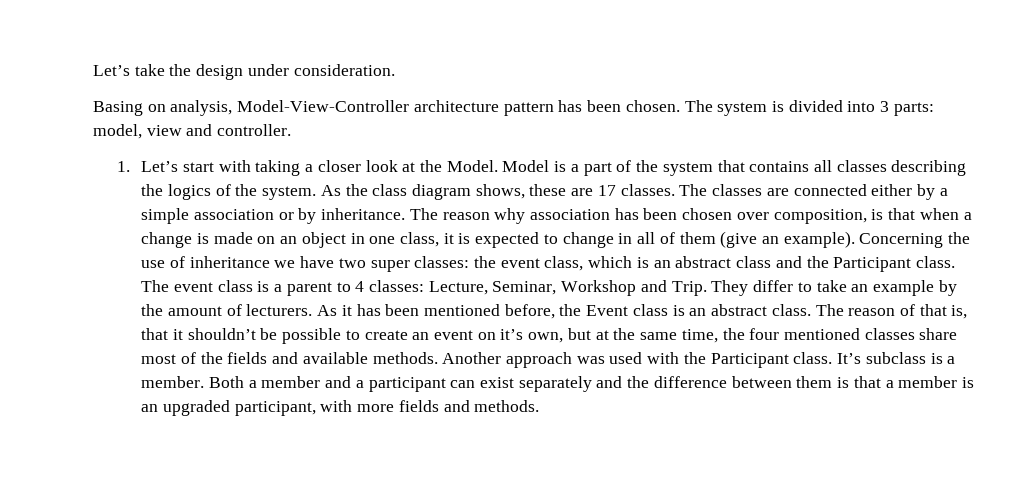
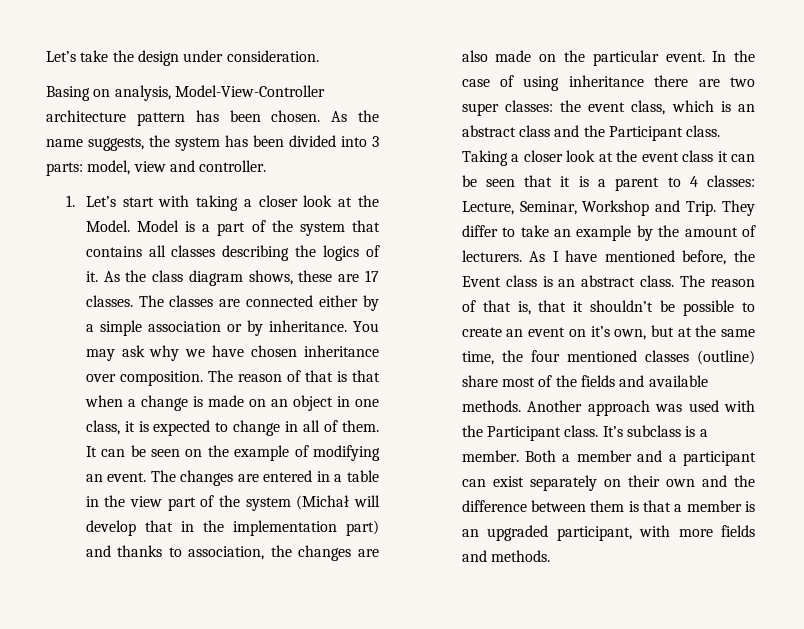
- The system is divided into 3 parts: model, view and controller.
+ As the name suggests, the system has been divided into 3 parts: model, view and controller.
- Model is a part of the system that contains all classes describing the logics of the system.
+ Model is a part of the system that contains all classes describing the logics of it.
- The reason why association has been chosen over composition, is that when a change is made on an object in one class, it is expected to change in all of them (give an example). Concerning the use of inheritance we have two super classes: the event class, which is an abstract class and the Participant class.
+ You may ask why we have chosen inheritance over composition. The reason of that is that when a change is made on an object in one class, it is expected to change in all of them. It can be seen on the example of modifying an event. The changes are entered in a table in the view part of the system (Michał will develop that in the implementation part) and thanks to association, the changes are also made on the particular event. In the case of using inheritance there are two super classes: the event class, which is an abstract class and the Participant class.
- The event class is a parent to 4 classes: Lecture, Seminar, Workshop and Trip.
+ Taking a closer look at the event class it can be seen that it is a parent to 4 classes: Lecture, Seminar, Workshop and Trip.
- As it has been mentioned before, the Event class is an abstract class.
+ As I have mentioned before, the Event class is an abstract class.
- The reason of that is, that it shouldn’t be possible to create an event on it’s own, but at the same time, the four mentioned classes share most of the fields and available methods.
+ The reason of that is, that it shouldn’t be possible to create an event on it’s own, but at the same time, the four mentioned classes (outline) share most of the fields and available methods.
- Both a member and a participant can exist separately and the difference between them is that a member is an upgraded participant, with more fields and methods.
+ Both a member and a participant can exist separately on their own and the difference between them is that a member is an upgraded participant, with more fields and methods.

